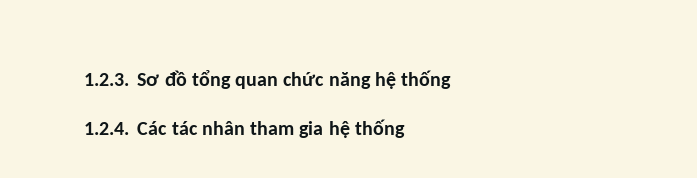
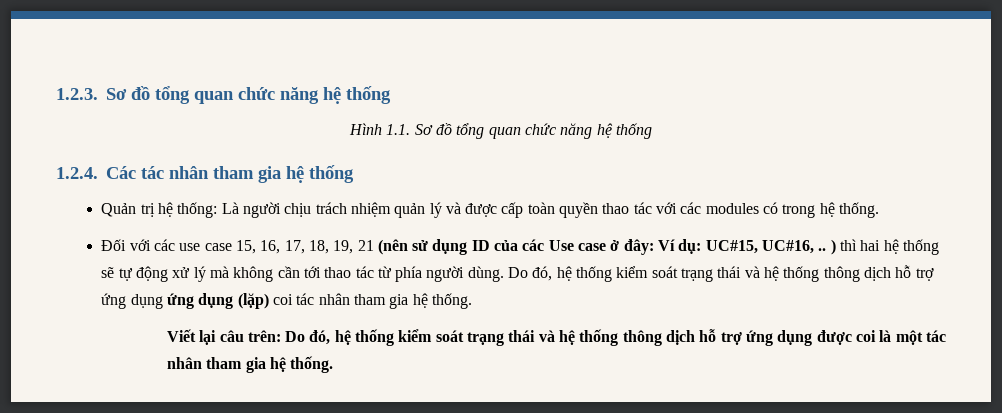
+ Hình 1.1. Sơ đồ tổng quan chức năng hệ thống
+ Quản trị hệ thống: Là người chịu trách nhiệm quản lý và được cấp toàn quyền thao tác với các modules có trong hệ thống.
+ Đối với các use case 15, 16, 17, 18, 19, 21 (nên sử dụng ID của các Use case ở đây: Ví dụ: UC#15, UC#16, .. ) thì hai hệ thống sẽ tự động xử lý mà không cần tới thao tác từ phía người dùng. Do đó, hệ thống kiểm soát trạng thái và hệ thống thông dịch hỗ trợ ứng dụng ứng dụng (lặp) coi tác nhân tham gia hệ thống.
+ Viết lại câu trên: Do đó, hệ thống kiểm soát trạng thái và hệ thống thông dịch hỗ trợ ứng dụng được coi là một tác nhân tham gia hệ thống.

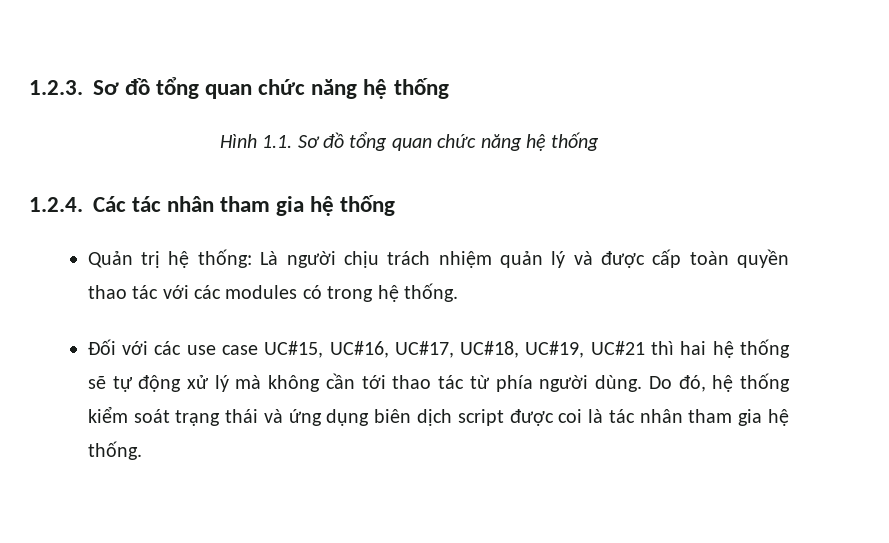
- Đối với các use case 15, 16, 17, 18, 19, 21 (nên sử dụng ID của các Use case ở đây: Ví dụ: UC#15, UC#16, .. ) thì hai hệ thống sẽ tự động xử lý mà không cần tới thao tác từ phía người dùng.
+ Đối với các use case UC#15, UC#16, UC#17, UC#18, UC#19, UC#21 thì hai hệ thống sẽ tự động xử lý mà không cần tới thao tác từ phía người dùng.
- Do đó, hệ thống kiểm soát trạng thái và hệ thống thông dịch hỗ trợ ứng dụng ứng dụng (lặp) coi tác nhân tham gia hệ thống.
- Viết lại câu trên: Do đó, hệ thống kiểm soát trạng thái và hệ thống thông dịch hỗ trợ ứng dụng được coi là một tác nhân tham gia hệ thống.
+ Do đó, hệ thống kiểm soát trạng thái và ứng dụng biên dịch script được coi là tác nhân tham gia hệ thống.

